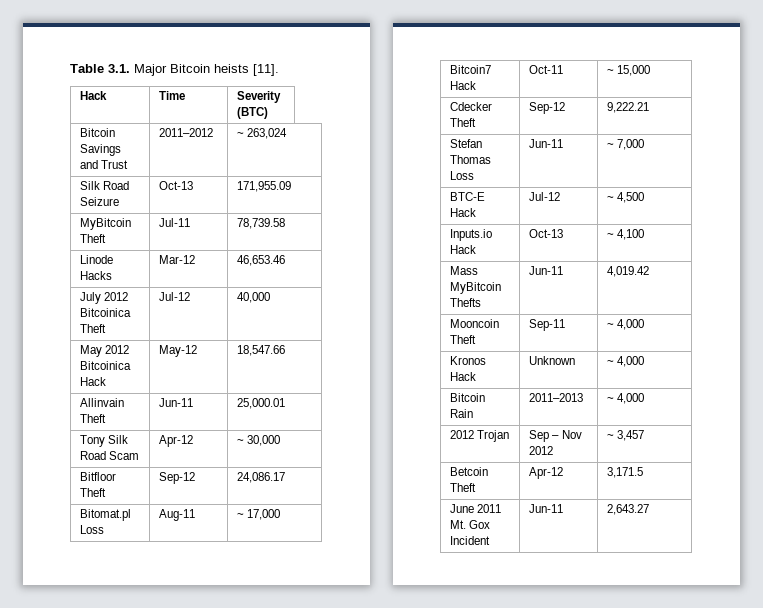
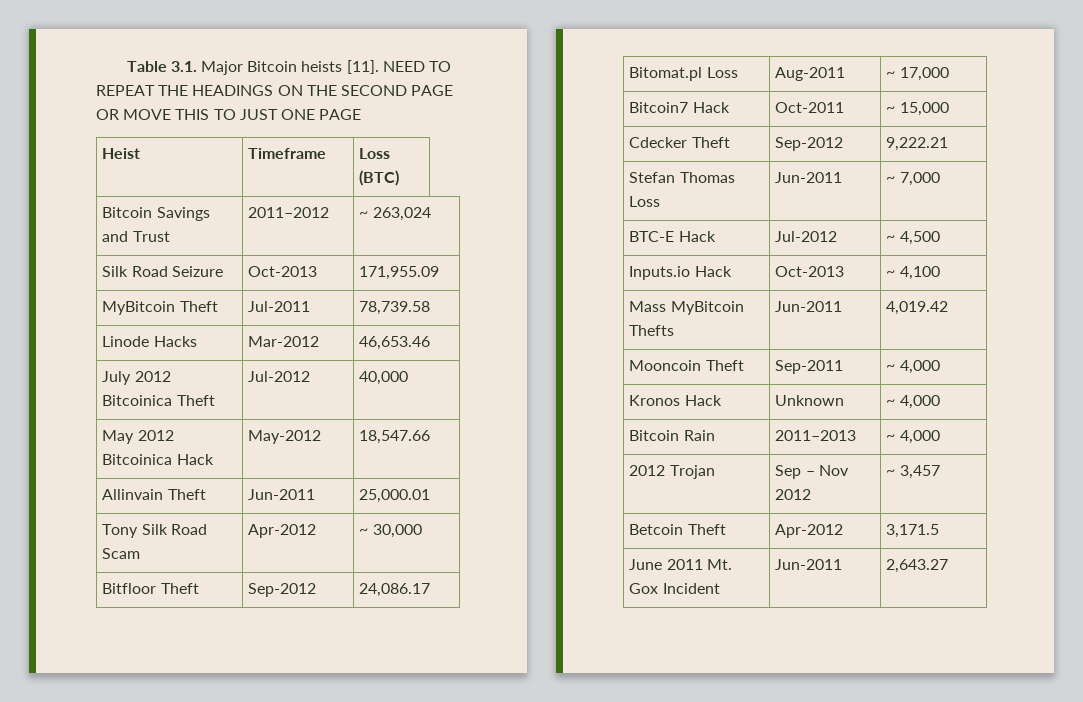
- Table 3.1. Major Bitcoin heists [11].
- Hack | Time | Severity (BTC)
+ Table 3.1. Major Bitcoin heists [11]. NEED TO REPEAT THE HEADINGS ON THE SECOND PAGE OR MOVE THIS TO JUST ONE PAGE
+ Heist | Timeframe | Loss (BTC)
- Silk Road Seizure | Oct-13 | 171,955.09
+ Silk Road Seizure | Oct-2013 | 171,955.09
- MyBitcoin Theft | Jul-11 | 78,739.58
+ MyBitcoin Theft | Jul-2011 | 78,739.58
- Linode Hacks | Mar-12 | 46,653.46
+ Linode Hacks | Mar-2012 | 46,653.46
- July 2012 Bitcoinica Theft | Jul-12 | 40,000
+ July 2012 Bitcoinica Theft | Jul-2012 | 40,000
- May 2012 Bitcoinica Hack | May-12 | 18,547.66
+ May 2012 Bitcoinica Hack | May-2012 | 18,547.66
- Allinvain Theft | Jun-11 | 25,000.01
+ Allinvain Theft | Jun-2011 | 25,000.01
- Tony Silk Road Scam | Apr-12 | ~ 30,000
+ Tony Silk Road Scam | Apr-2012 | ~ 30,000
- Bitfloor Theft | Sep-12 | 24,086.17
+ Bitfloor Theft | Sep-2012 | 24,086.17
- Bitomat.pl Loss | Aug-11 | ~ 17,000
+ Bitomat.pl Loss | Aug-2011 | ~ 17,000
- Bitcoin7 Hack | Oct-11 | ~ 15,000
+ Bitcoin7 Hack | Oct-2011 | ~ 15,000
- Cdecker Theft | Sep-12 | 9,222.21
+ Cdecker Theft | Sep-2012 | 9,222.21
- Stefan Thomas Loss | Jun-11 | ~ 7,000
+ Stefan Thomas Loss | Jun-2011 | ~ 7,000
- BTC-E Hack | Jul-12 | ~ 4,500
+ BTC-E Hack | Jul-2012 | ~ 4,500
- Inputs.io Hack | Oct-13 | ~ 4,100
+ Inputs.io Hack | Oct-2013 | ~ 4,100
- Mass MyBitcoin Thefts | Jun-11 | 4,019.42
+ Mass MyBitcoin Thefts | Jun-2011 | 4,019.42
- Mooncoin Theft | Sep-11 | ~ 4,000
+ Mooncoin Theft | Sep-2011 | ~ 4,000
- Betcoin Theft | Apr-12 | 3,171.5
+ Betcoin Theft | Apr-2012 | 3,171.5
- June 2011 Mt. Gox Incident | Jun-11 | 2,643.27
+ June 2011 Mt. Gox Incident | Jun-2011 | 2,643.27

